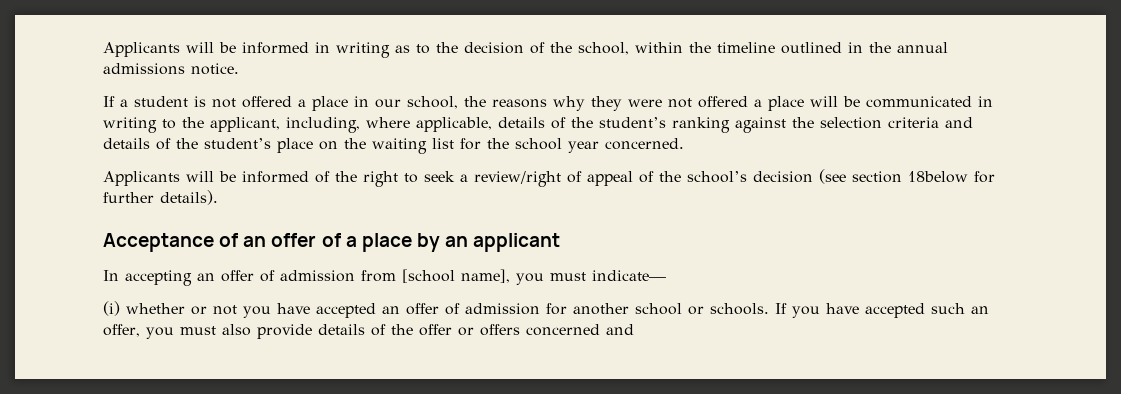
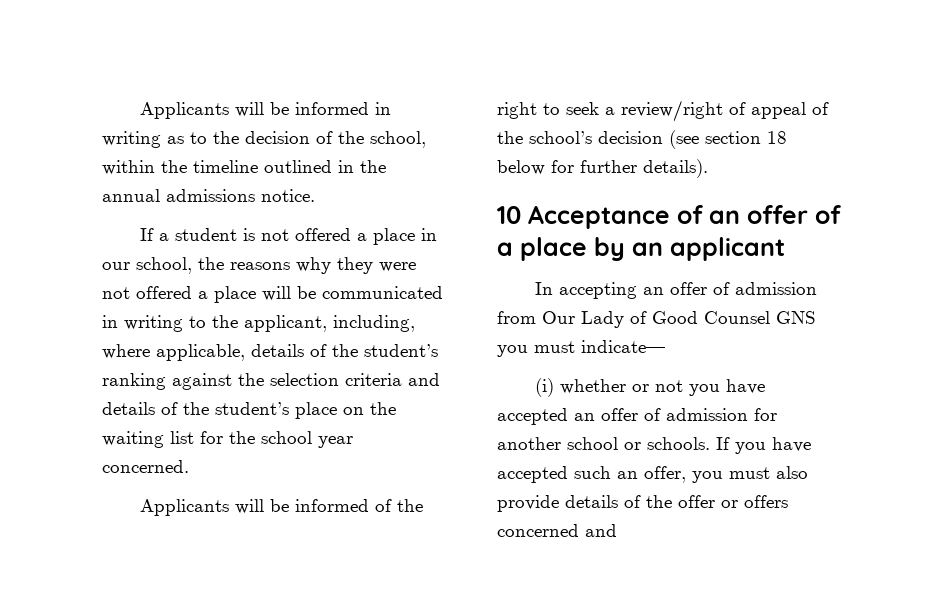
- Applicants will be informed of the right to seek a review/right of appeal of the school’s decision (see section 18below for further details).
+ Applicants will be informed of the right to seek a review/right of appeal of the school’s decision (see section 18 below for further details).
- Acceptance of an offer of a place by an applicant
+ 10 Acceptance of an offer of a place by an applicant
- In accepting an offer of admission from [school name], you must indicate—
+ In accepting an offer of admission from Our Lady of Good Counsel GNS you must indicate—

